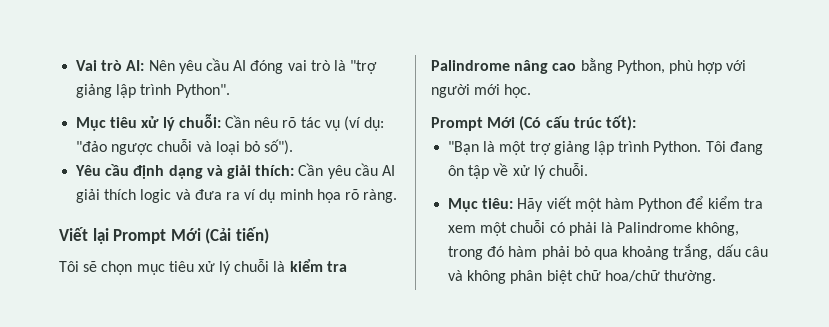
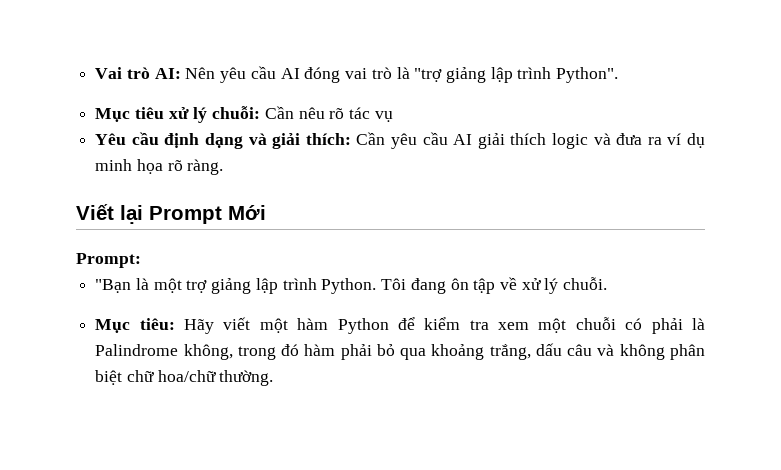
- Mục tiêu xử lý chuỗi: Cần nêu rõ tác vụ (ví dụ: "đảo ngược chuỗi và loại bỏ số").
+ Mục tiêu xử lý chuỗi: Cần nêu rõ tác vụ
- Viết lại Prompt Mới (Cải tiến)
- Tôi sẽ chọn mục tiêu xử lý chuỗi là kiểm tra Palindrome nâng cao bằng Python, phù hợp với người mới học.
- Prompt Mới (Có cấu trúc tốt):
+ Viết lại Prompt Mới
+ Prompt:

